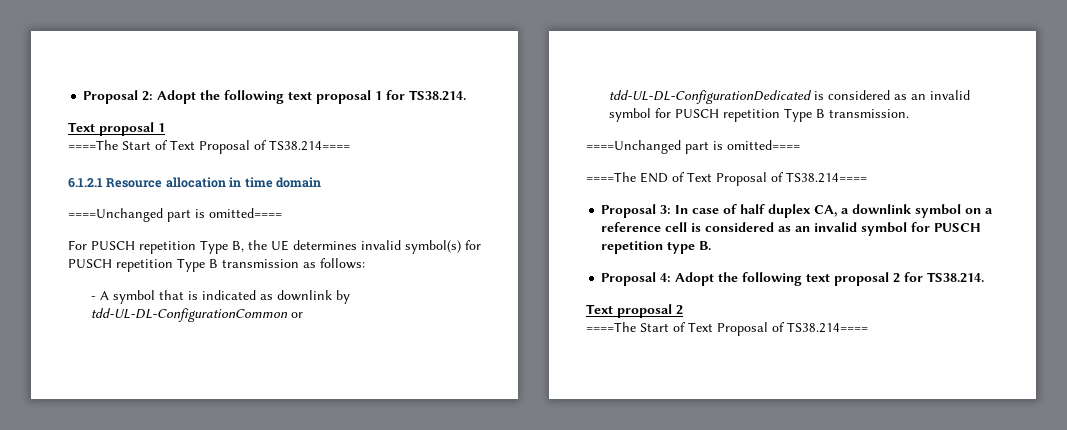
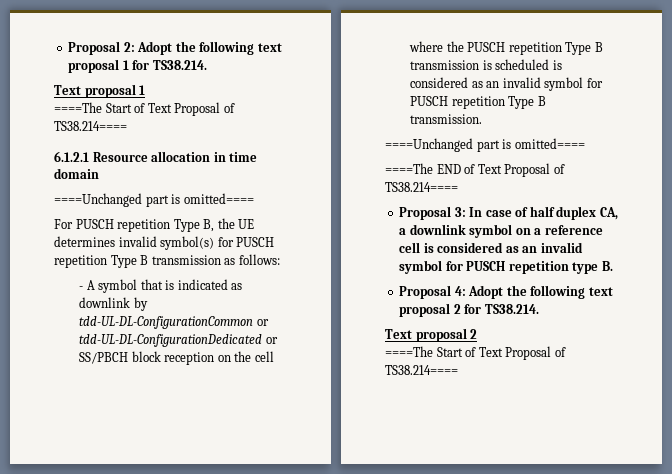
- - A symbol that is indicated as downlink by tdd-UL-DL-ConfigurationCommon or tdd-UL-DL-ConfigurationDedicated is considered as an invalid symbol for PUSCH repetition Type B transmission.
+ - A symbol that is indicated as downlink by tdd-UL-DL-ConfigurationCommon or tdd-UL-DL-ConfigurationDedicated or SS/PBCH block reception on the cell where the PUSCH repetition Type B transmission is scheduled is considered as an invalid symbol for PUSCH repetition Type B transmission.

